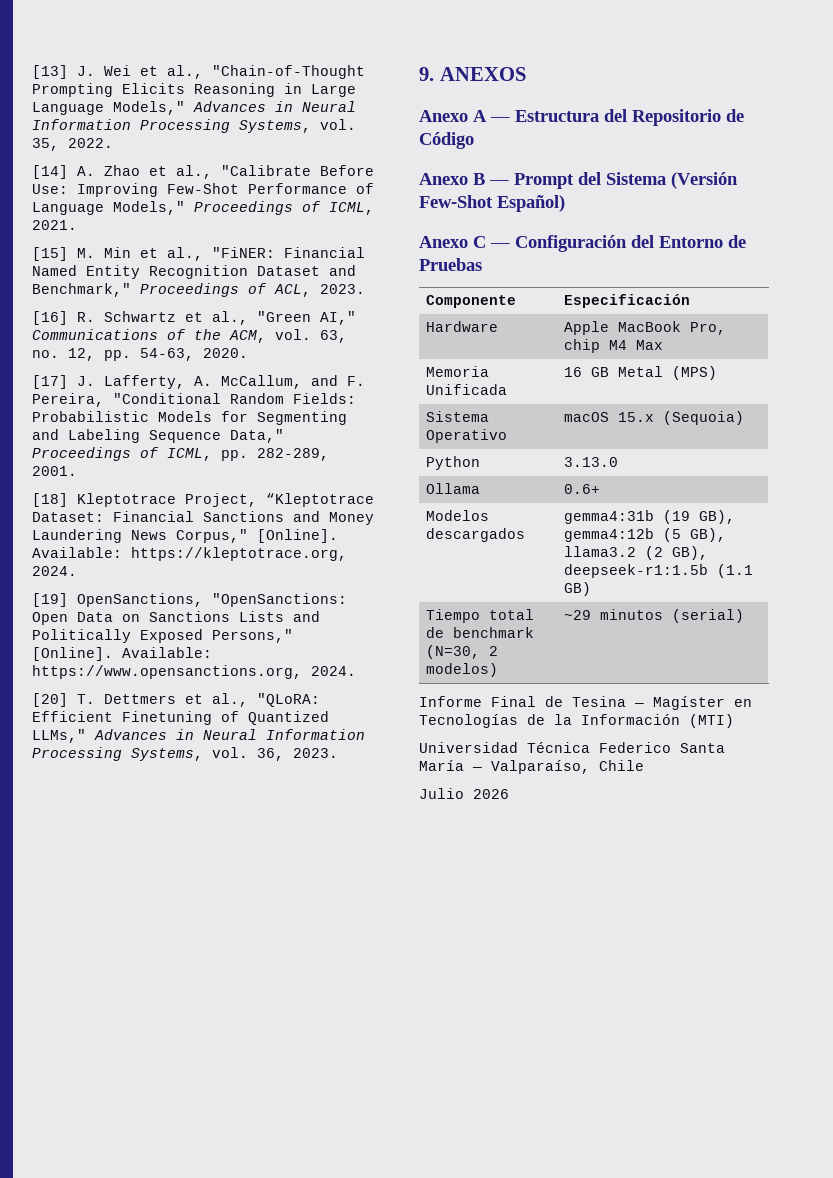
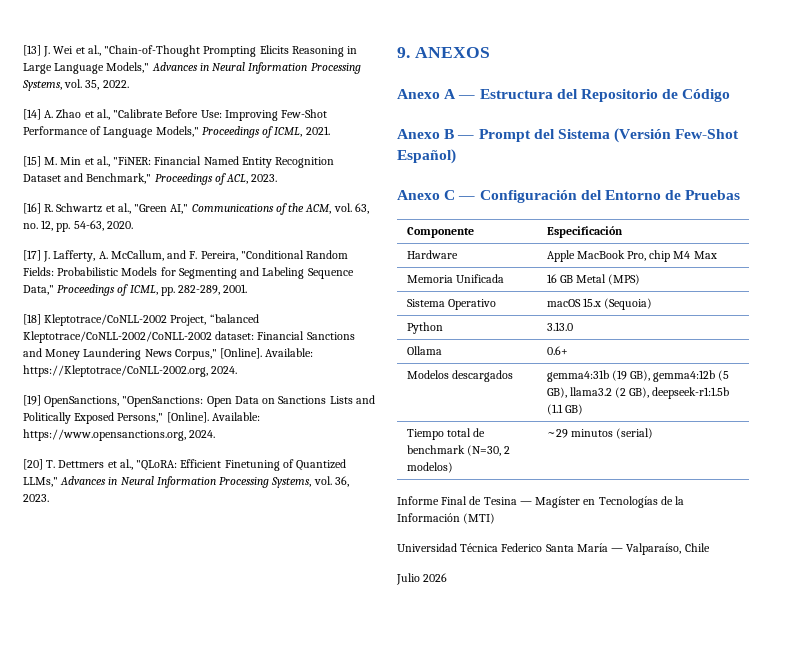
- [18] Kleptotrace Project, “Kleptotrace Dataset: Financial Sanctions and Money Laundering News Corpus," [Online].
+ [18] Kleptotrace/CoNLL-2002 Project, “balanced Kleptotrace/CoNLL-2002/CoNLL-2002 dataset: Financial Sanctions and Money Laundering News Corpus," [Online].
- Available: https://kleptotrace.org, 2024.
+ Available: https://Kleptotrace/CoNLL-2002.org, 2024.

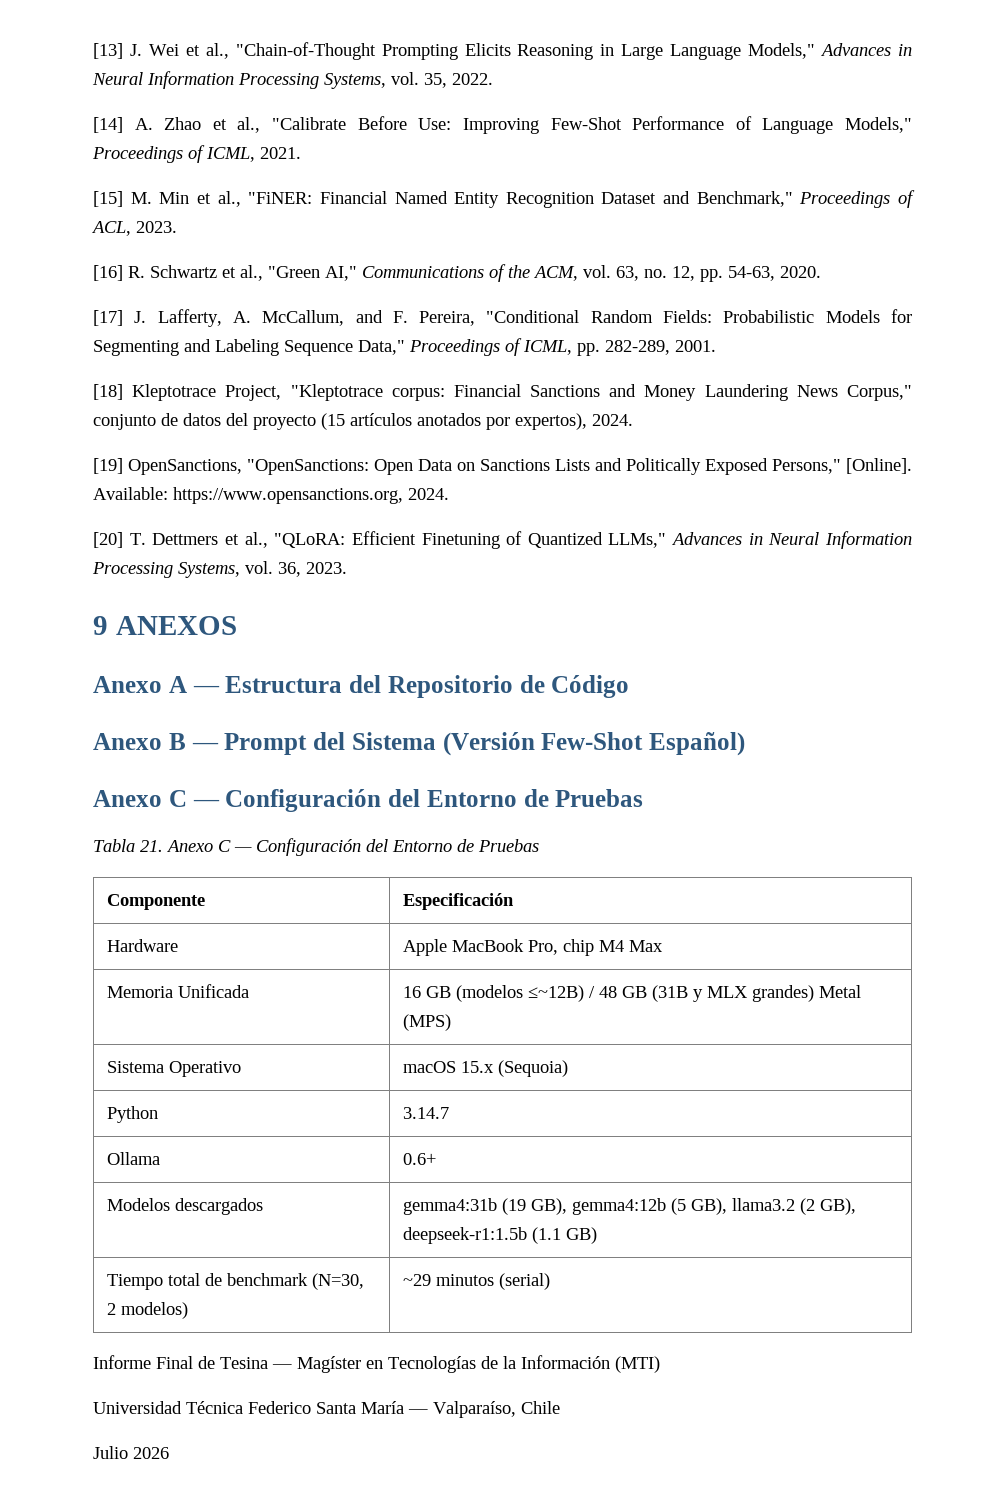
- [18] Kleptotrace/CoNLL-2002 Project, “balanced Kleptotrace/CoNLL-2002/CoNLL-2002 dataset: Financial Sanctions and Money Laundering News Corpus," [Online]. Available: https://Kleptotrace/CoNLL-2002.org, 2024.
+ [18] Kleptotrace Project, "Kleptotrace corpus: Financial Sanctions and Money Laundering News Corpus," conjunto de datos del proyecto (15 artículos anotados por expertos), 2024.
- 9. ANEXOS
+ 9 ANEXOS
+ Tabla 21. Anexo C — Configuración del Entorno de Pruebas
- Memoria Unificada | 16 GB Metal (MPS)
+ Memoria Unificada | 16 GB (modelos ≤~12B) / 48 GB (31B y MLX grandes) Metal (MPS)
- Python | 3.13.0
+ Python | 3.14.7

